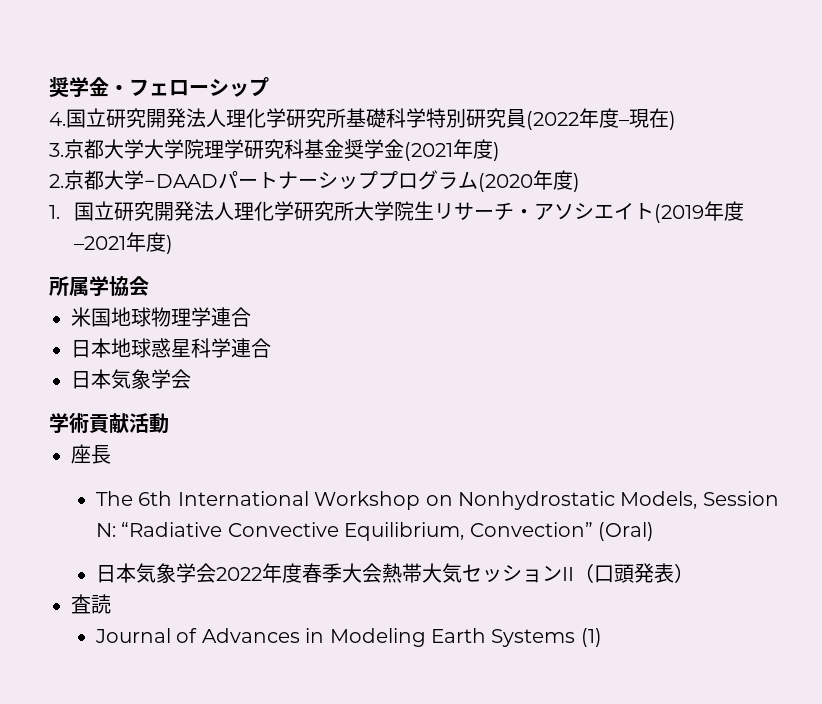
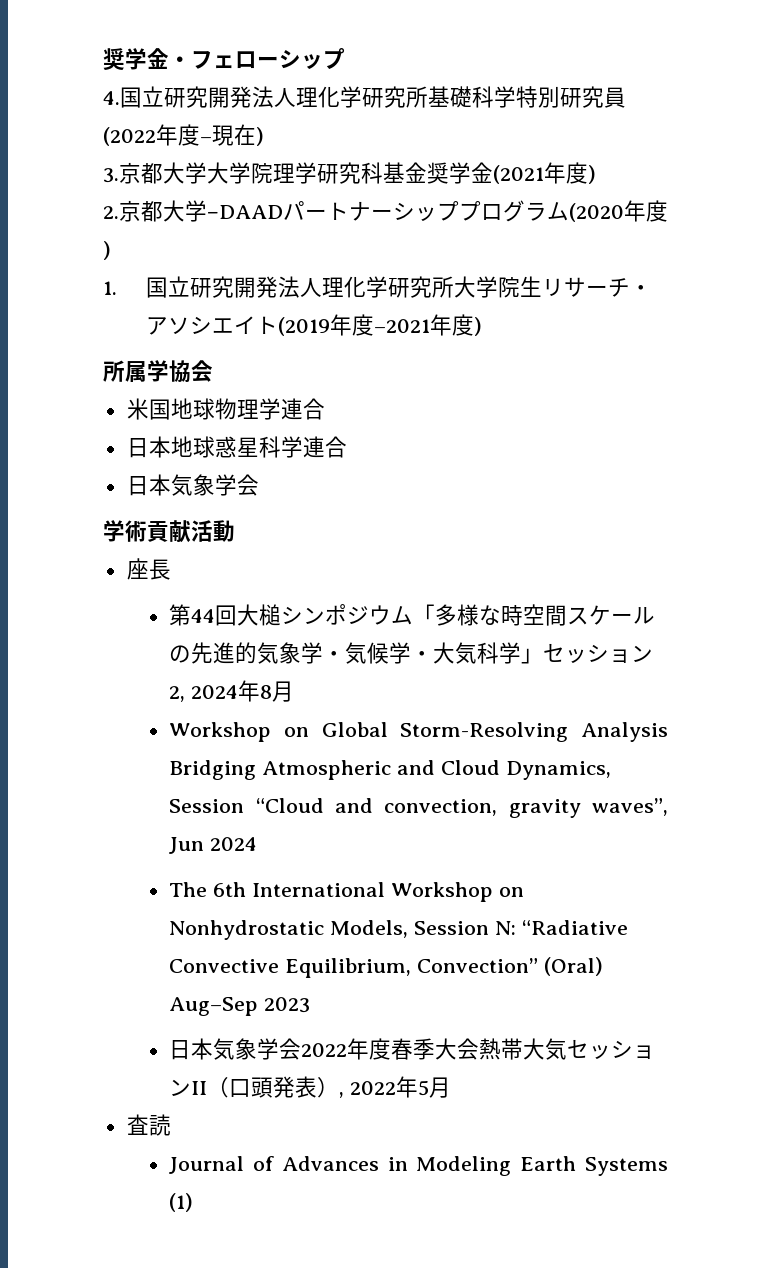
+ 第44回大槌シンポジウム「多様な時空間スケールの先進的気象学・気候学・大気科学」セッション2, 2024年8月
+ Workshop on Global Storm-Resolving Analysis Bridging Atmospheric and Cloud Dynamics, Session “Cloud and convection, gravity waves”, Jun 2024
- The 6th International Workshop on Nonhydrostatic Models, Session N: “Radiative Convective Equilibrium, Convection” (Oral)
+ The 6th International Workshop on Nonhydrostatic Models, Session N: “Radiative Convective Equilibrium, Convection” (Oral) Aug–Sep 2023
- 日本気象学会2022年度春季大会熱帯大気セッションII（口頭発表）
+ 日本気象学会2022年度春季大会熱帯大気セッションII（口頭発表）, 2022年5月

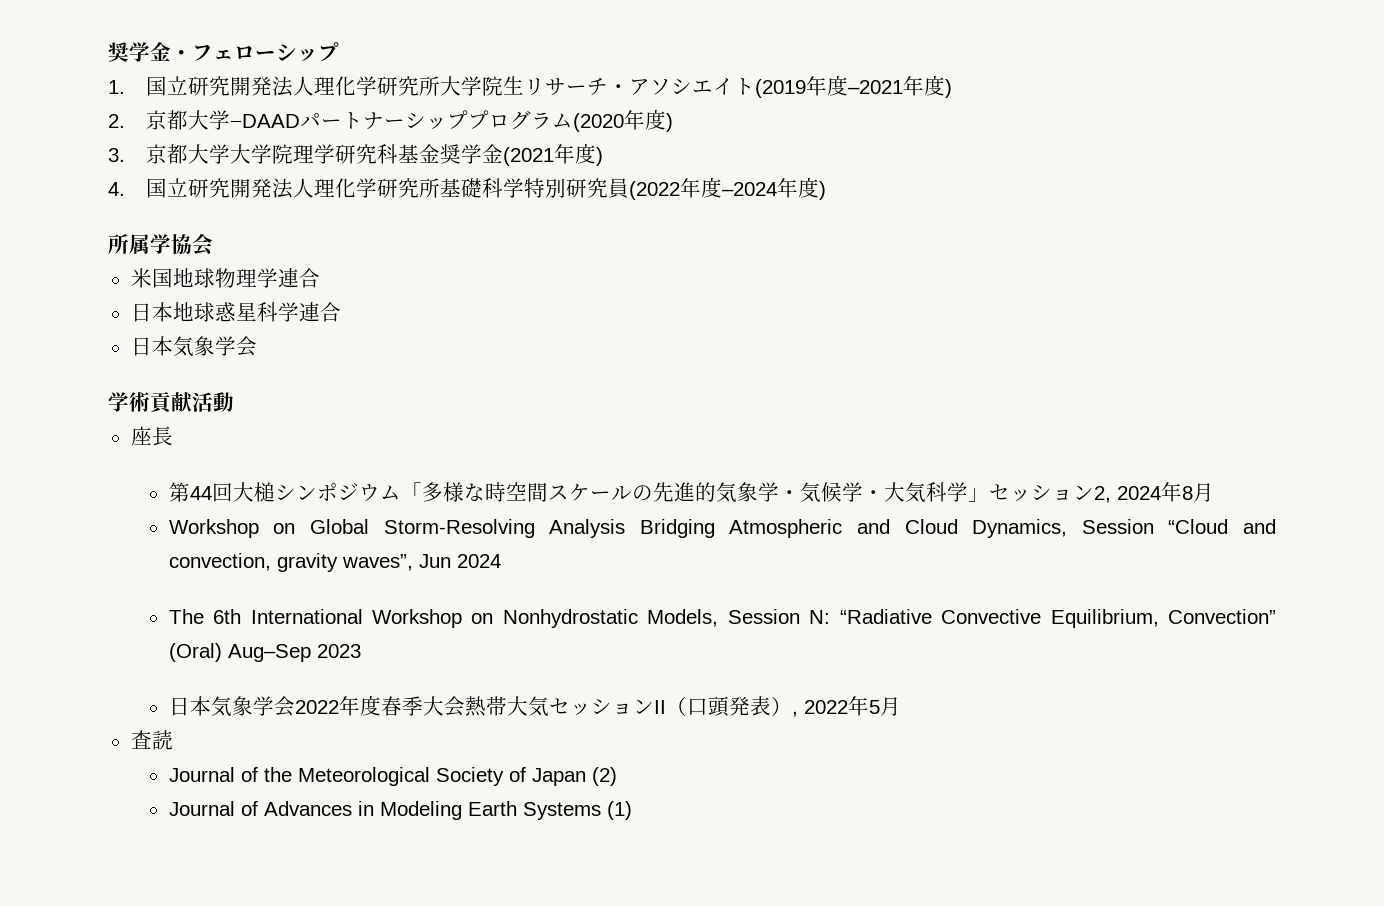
- 4.国立研究開発法人理化学研究所基礎科学特別研究員(2022年度–現在)
- 3.京都大学大学院理学研究科基金奨学金(2021年度)
- 2.京都大学−DAADパートナーシッププログラム(2020年度)
+ 2.京都大学−DAADパートナーシッププログラム(2020年度)
+ 3.京都大学大学院理学研究科基金奨学金(2021年度)
+ 4.国立研究開発法人理化学研究所基礎科学特別研究員(2022年度–2024年度)
+ Journal of the Meteorological Society of Japan (2)

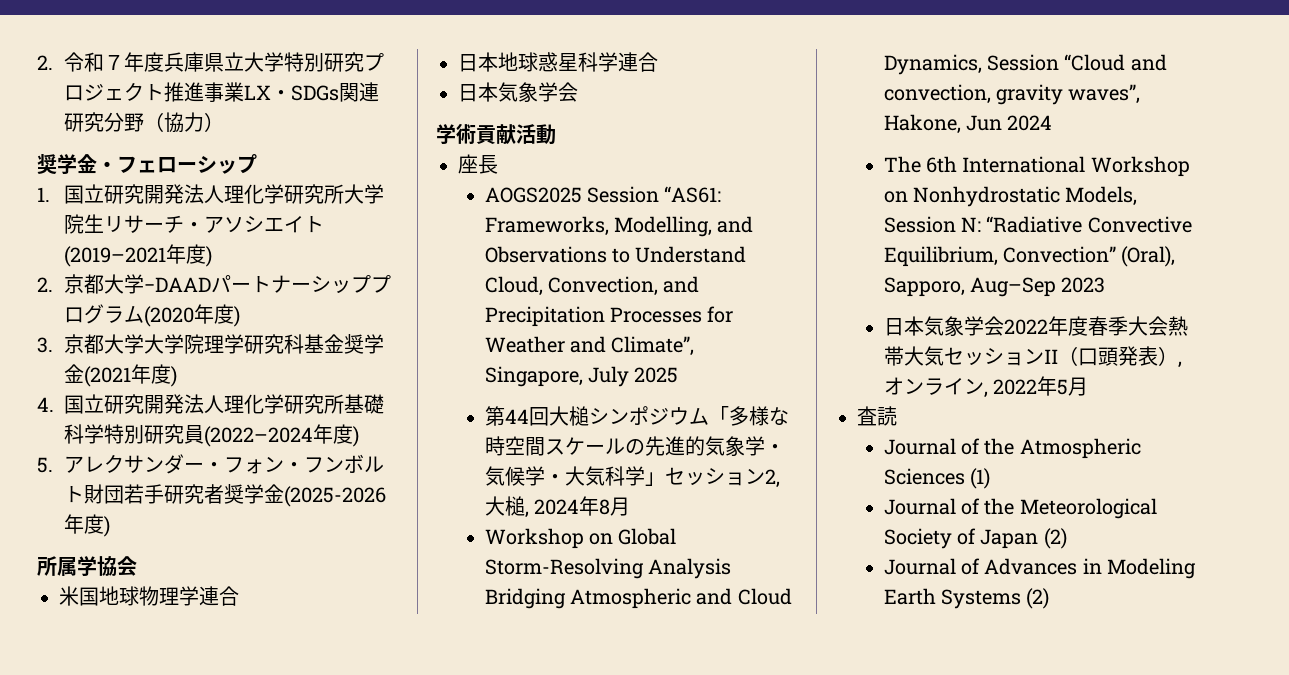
+ 2.令和７年度兵庫県立大学特別研究プロジェクト推進事業LX・SDGs関連研究分野（協力）
- 1.国立研究開発法人理化学研究所大学院生リサーチ・アソシエイト(2019年度–2021年度)
+ 1.国立研究開発法人理化学研究所大学院生リサーチ・アソシエイト(2019–2021年度)
- 4.国立研究開発法人理化学研究所基礎科学特別研究員(2022年度–2024年度)
+ 4.国立研究開発法人理化学研究所基礎科学特別研究員(2022–2024年度)
+ 5.アレクサンダー・フォン・フンボルト財団若手研究者奨学金(2025-2026年度)
+ AOGS2025 Session “AS61: Frameworks, Modelling, and Observations to Understand Cloud, Convection, and Precipitation Processes for Weather and Climate”, Singapore, July 2025
- 第44回大槌シンポジウム「多様な時空間スケールの先進的気象学・気候学・大気科学」セッション2, 2024年8月
+ 第44回大槌シンポジウム「多様な時空間スケールの先進的気象学・気候学・大気科学」セッション2,大槌, 2024年8月
- Workshop on Global Storm-Resolving Analysis Bridging Atmospheric and Cloud Dynamics, Session “Cloud and convection, gravity waves”, Jun 2024
+ Workshop on Global Storm-Resolving Analysis Bridging Atmospheric and Cloud Dynamics, Session “Cloud and convection, gravity waves”, Hakone, Jun 2024
- The 6th International Workshop on Nonhydrostatic Models, Session N: “Radiative Convective Equilibrium, Convection” (Oral) Aug–Sep 2023
+ The 6th International Workshop on Nonhydrostatic Models, Session N: “Radiative Convective Equilibrium, Convection” (Oral), Sapporo, Aug–Sep 2023
- 日本気象学会2022年度春季大会熱帯大気セッションII（口頭発表）, 2022年5月
+ 日本気象学会2022年度春季大会熱帯大気セッションII（口頭発表）,オンライン, 2022年5月
+ Journal of the Atmospheric Sciences (1)
- Journal of Advances in Modeling Earth Systems (1)
+ Journal of Advances in Modeling Earth Systems (2)

